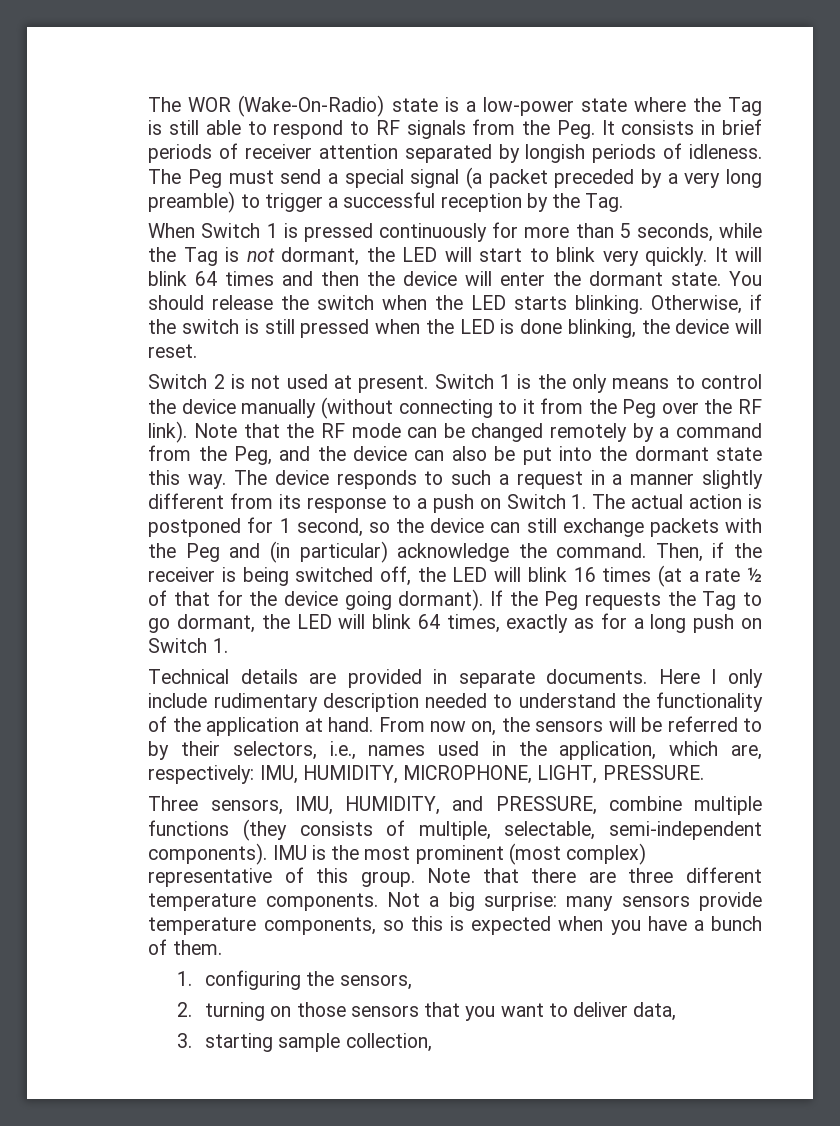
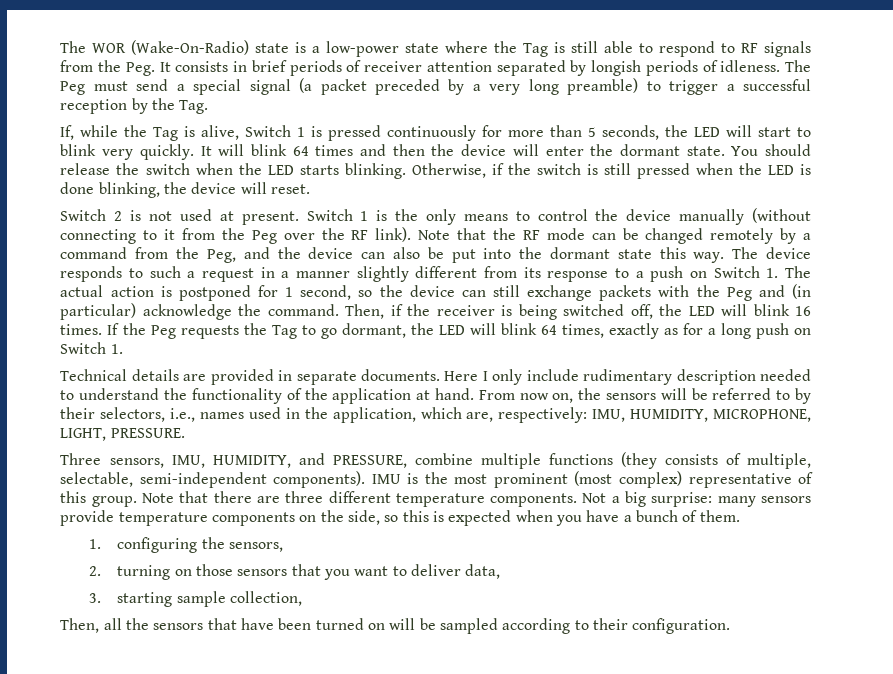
- When Switch 1 is pressed continuously for more than 5 seconds, while the Tag is not dormant, the LED will start to blink very quickly.
+ If, while the Tag is alive, Switch 1 is pressed continuously for more than 5 seconds, the LED will start to blink very quickly.
- Then, if the receiver is being switched off, the LED will blink 16 times (at a rate ½ of that for the device going dormant).
+ Then, if the receiver is being switched off, the LED will blink 16 times.
- Not a big surprise: many sensors provide temperature components, so this is expected when you have a bunch of them.
+ Not a big surprise: many sensors provide temperature components on the side, so this is expected when you have a bunch of them.
+ Then, all the sensors that have been turned on will be sampled according to their configuration.

